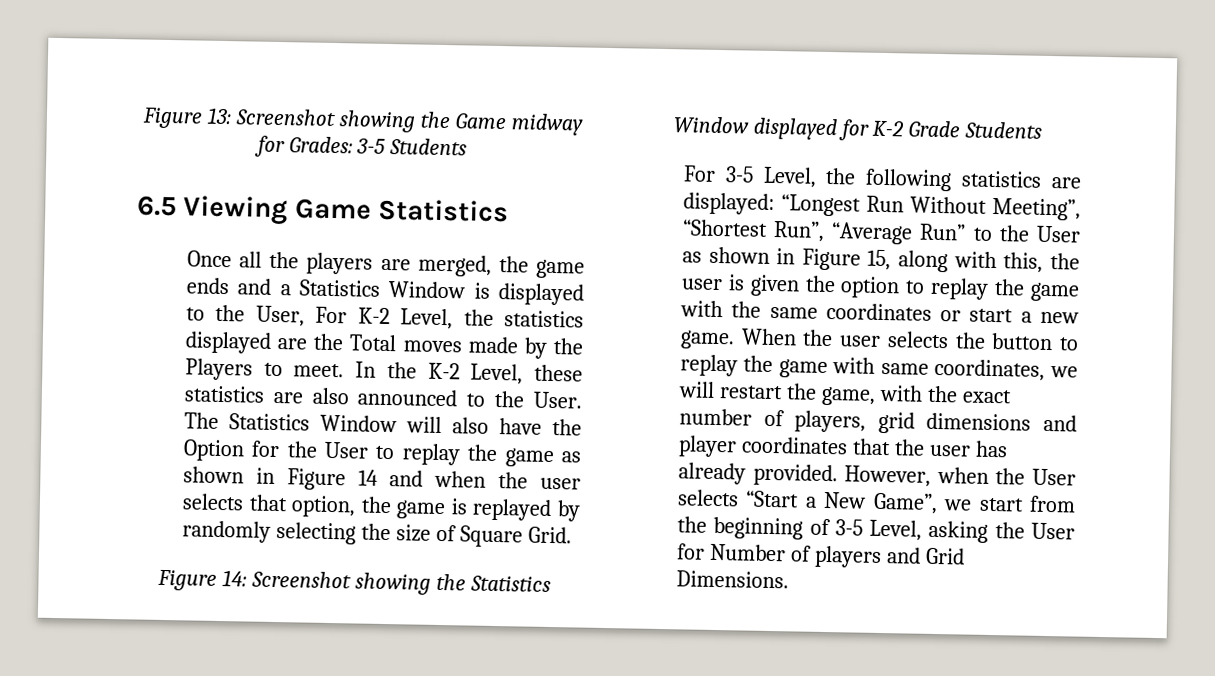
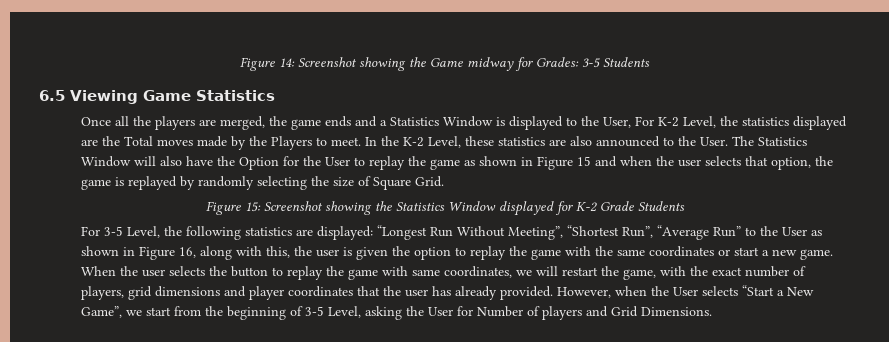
- Figure 13: Screenshot showing the Game midway for Grades: 3-5 Students
+ Figure 14: Screenshot showing the Game midway for Grades: 3-5 Students
- The Statistics Window will also have the Option for the User to replay the game as shown in Figure 14 and when the user selects that option, the game is replayed by randomly selecting the size of Square Grid.
+ The Statistics Window will also have the Option for the User to replay the game as shown in Figure 15 and when the user selects that option, the game is replayed by randomly selecting the size of Square Grid.
- Figure 14: Screenshot showing the Statistics Window displayed for K-2 Grade Students
+ Figure 15: Screenshot showing the Statistics Window displayed for K-2 Grade Students
- For 3-5 Level, the following statistics are displayed: “Longest Run Without Meeting”, “Shortest Run”, “Average Run” to the User as shown in Figure 15, along with this, the user is given the option to replay the game with the same coordinates or start a new game.
+ For 3-5 Level, the following statistics are displayed: “Longest Run Without Meeting”, “Shortest Run”, “Average Run” to the User as shown in Figure 16, along with this, the user is given the option to replay the game with the same coordinates or start a new game.

